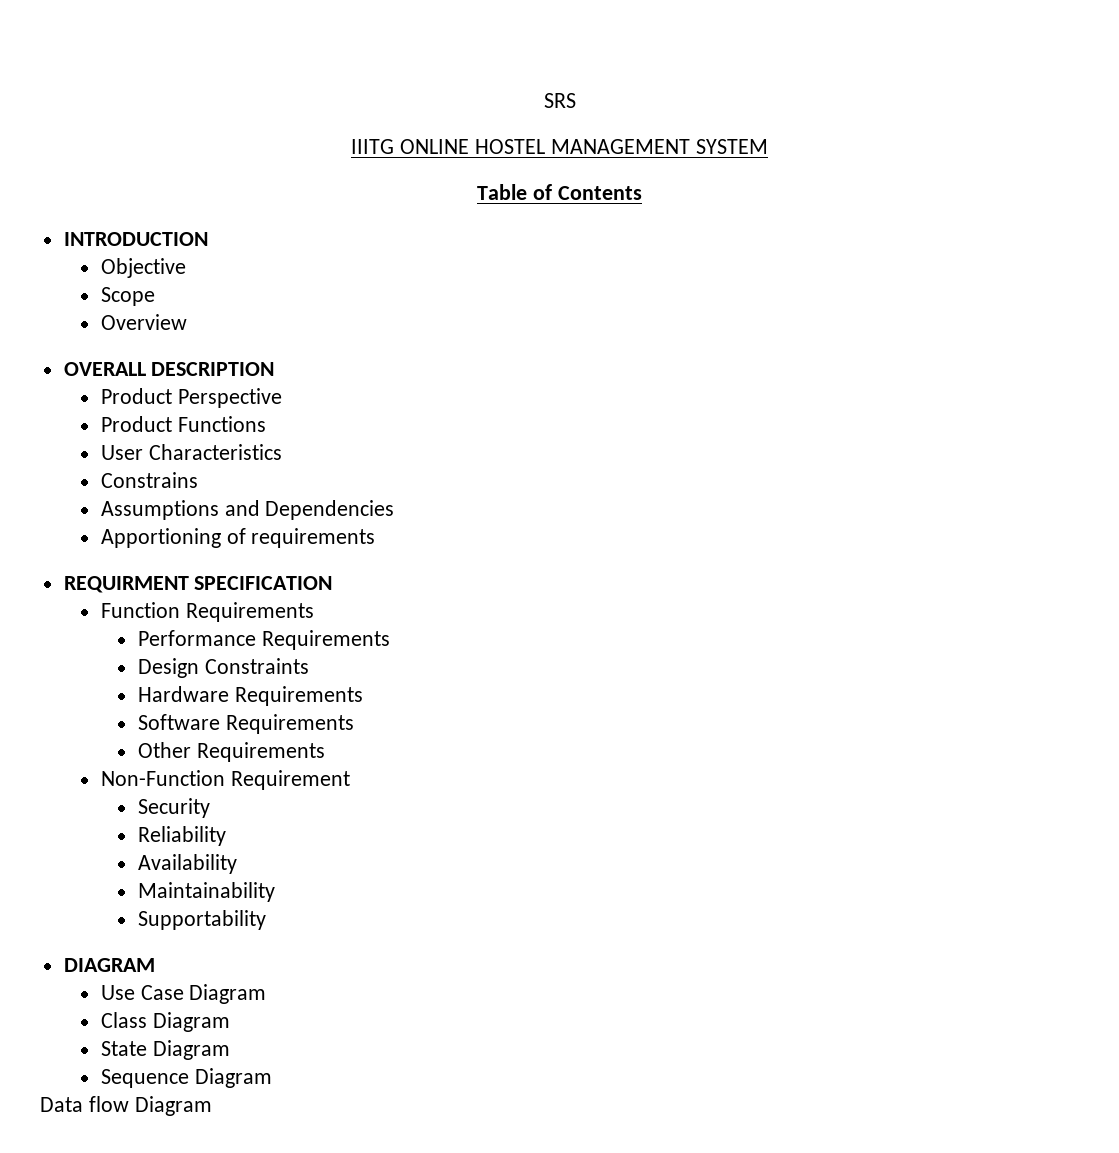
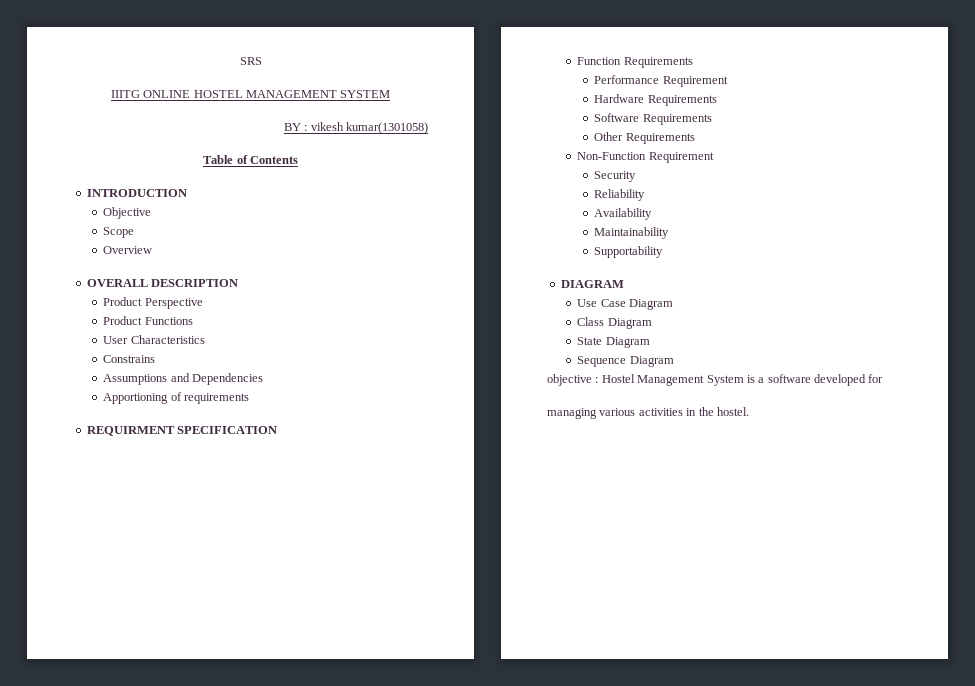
+ BY : vikesh kumar(1301058)
- Performance Requirements
- Design Constraints
+ Performance Requirement
- Data flow Diagram
+ objective : Hostel Management System is a software developed for
+ managing various activities in the hostel.

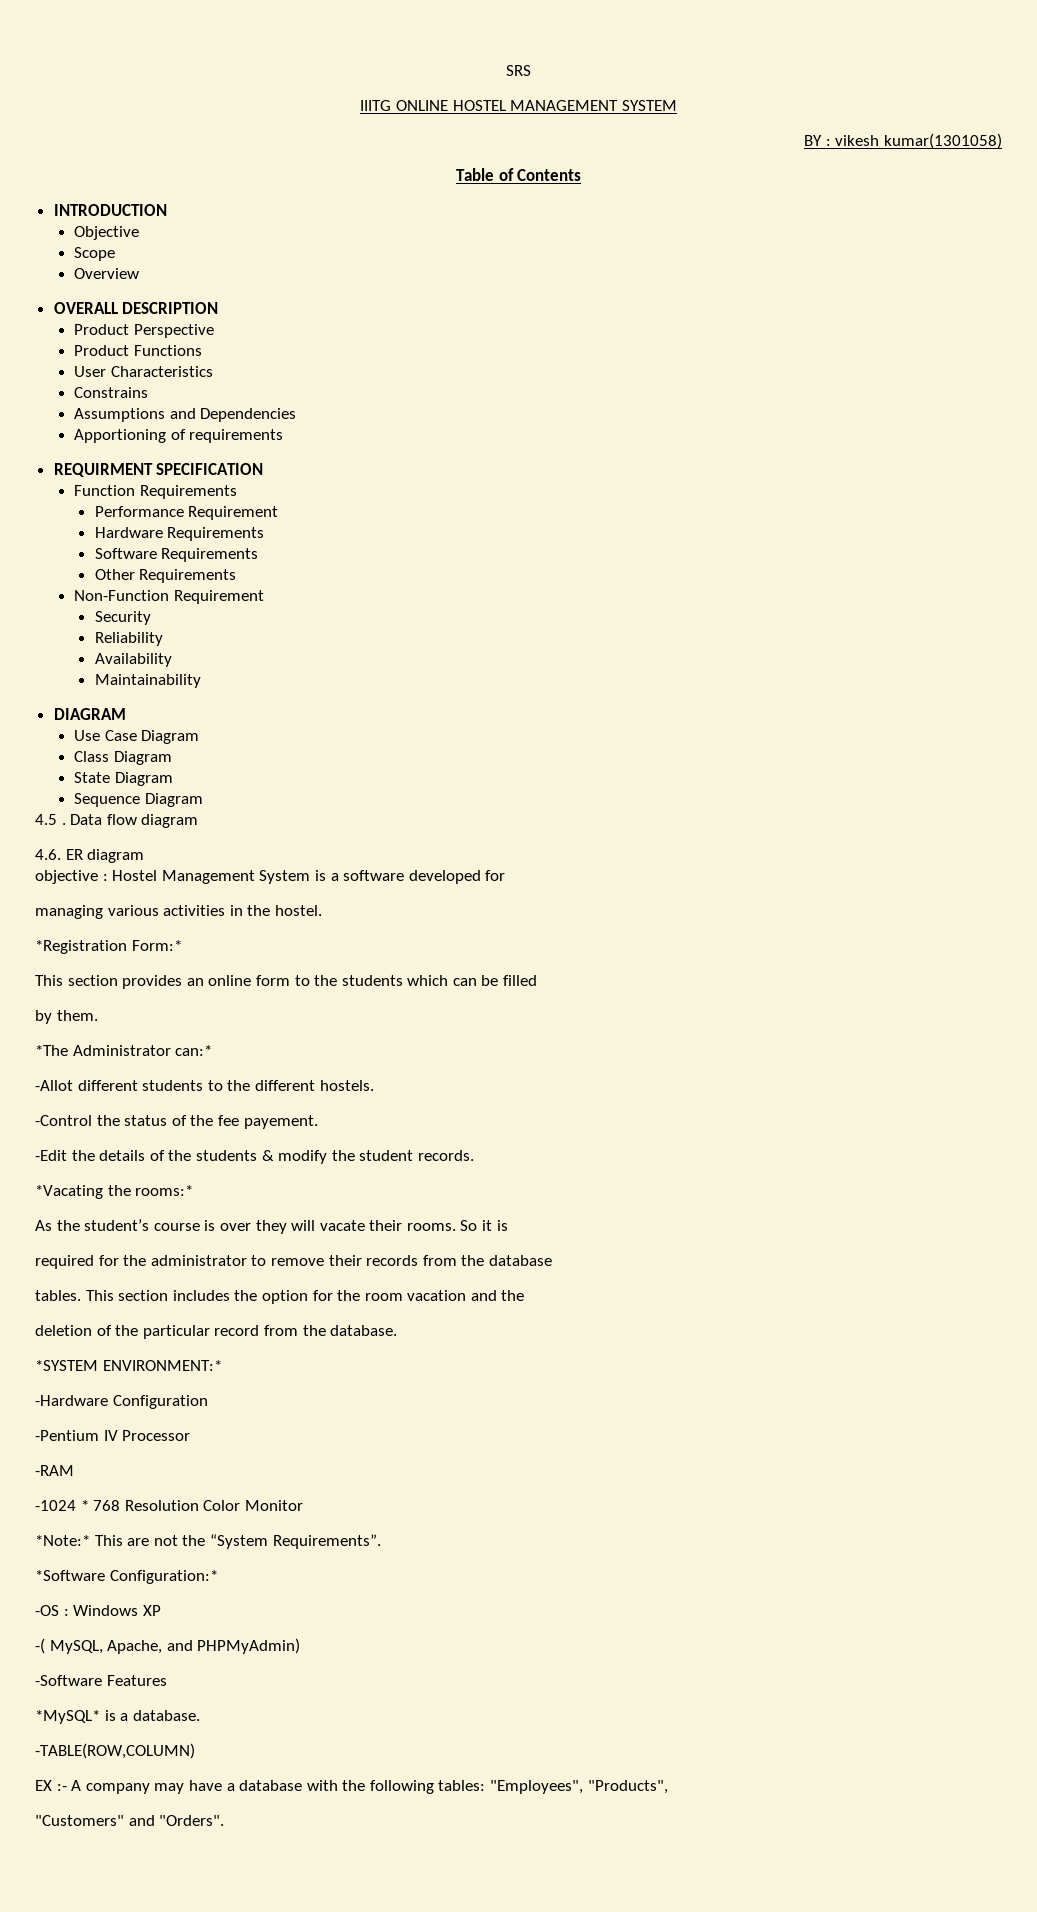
- Supportability
+ 4.5 . Data flow diagram
+ 4.6. ER diagram
+ *Registration Form:*
+ This section provides an online form to the students which can be filled
+ by them.
+ *The Administrator can:*
+ -Allot different students to the different hostels.
+ -Control the status of the fee payement.
+ -Edit the details of the students & modify the student records.
+ *Vacating the rooms:*
+ As the student’s course is over they will vacate their rooms. So it is
+ required for the administrator to remove their records from the database
+ tables. This section includes the option for the room vacation and the
+ deletion of the particular record from the database.
+ *SYSTEM ENVIRONMENT:*
+ -Hardware Configuration
+ -Pentium IV Processor
+ -RAM
+ -1024 * 768 Resolution Color Monitor
+ *Note:* This are not the “System Requirements”.
+ *Software Configuration:*
+ -OS : Windows XP
+ -( MySQL, Apache, and PHPMyAdmin)
+ -Software Features
+ *MySQL* is a database.
+ -TABLE(ROW,COLUMN)
+ EX :- A company may have a database with the following tables: "Employees", "Products",
+ "Customers" and "Orders".

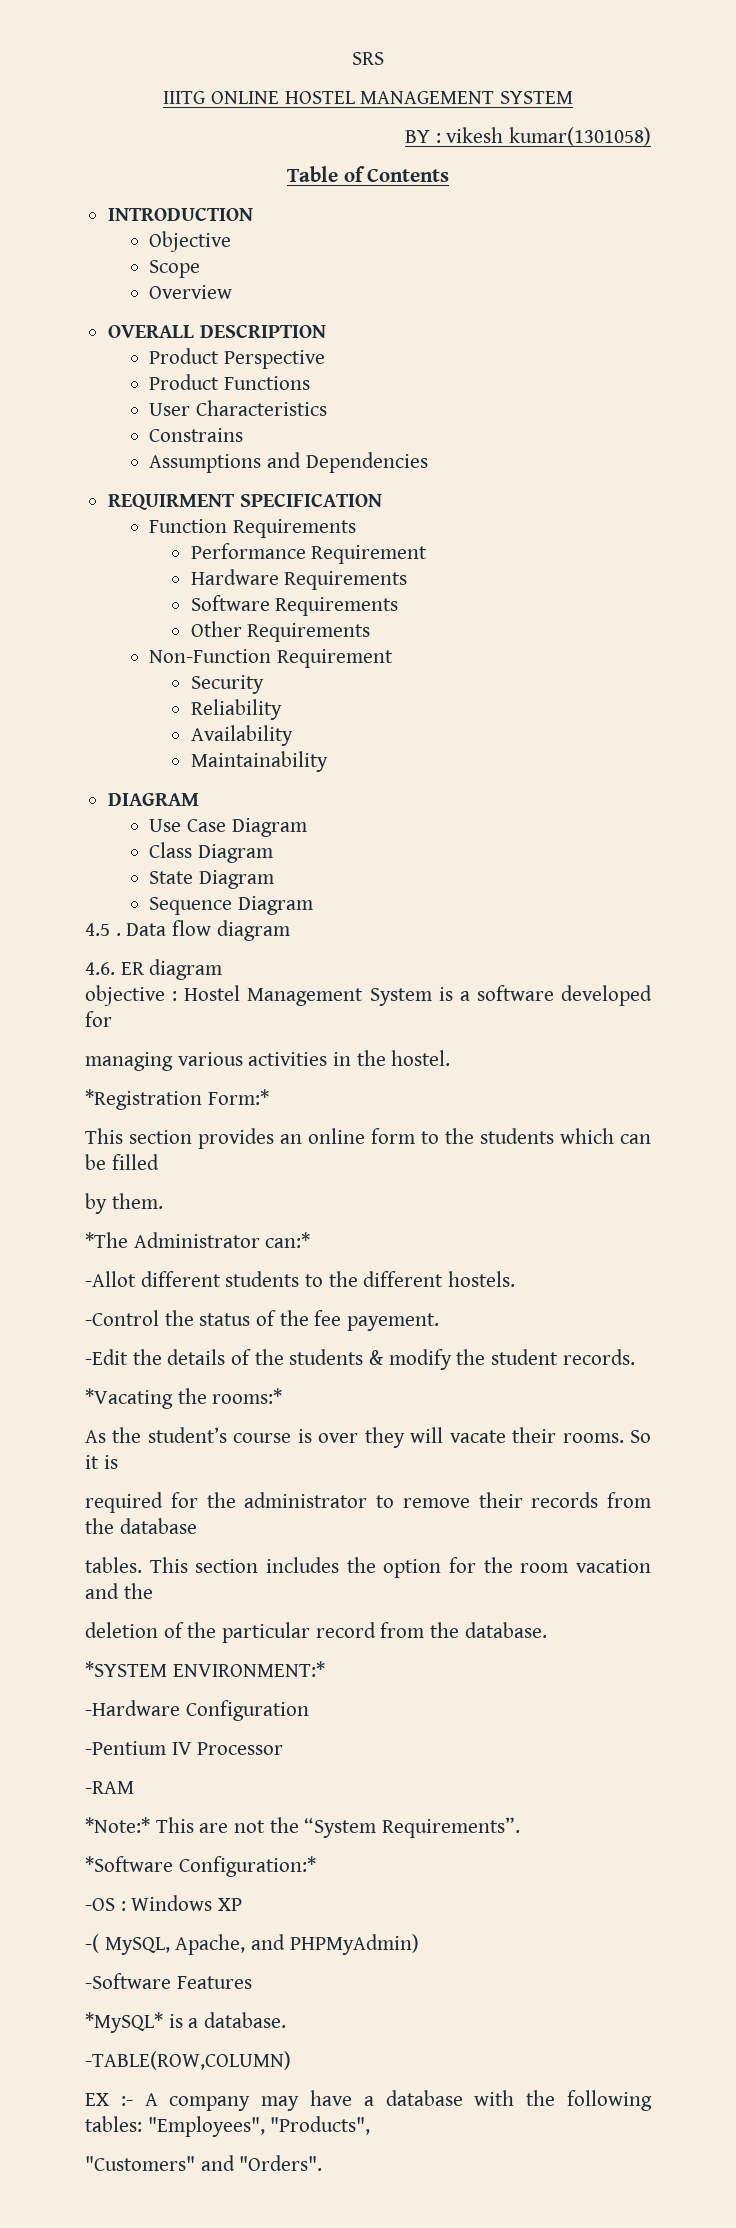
- Apportioning of requirements
- -1024 * 768 Resolution Color Monitor

